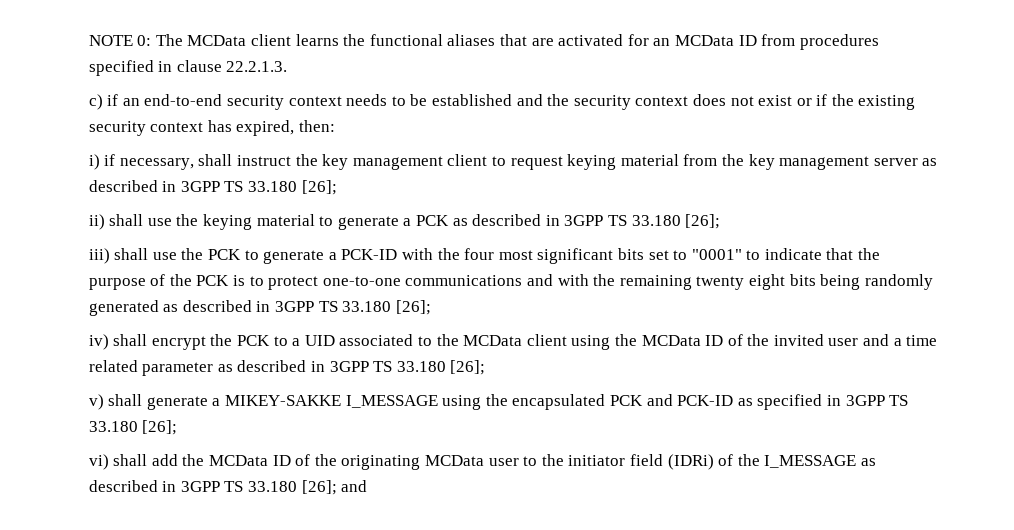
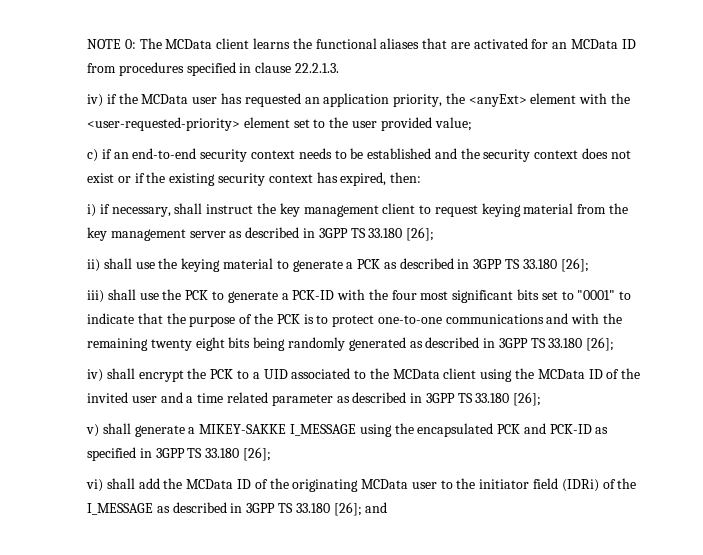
+ iv) if the MCData user has requested an application priority, the <anyExt> element with the <user-requested-priority> element set to the user provided value;

